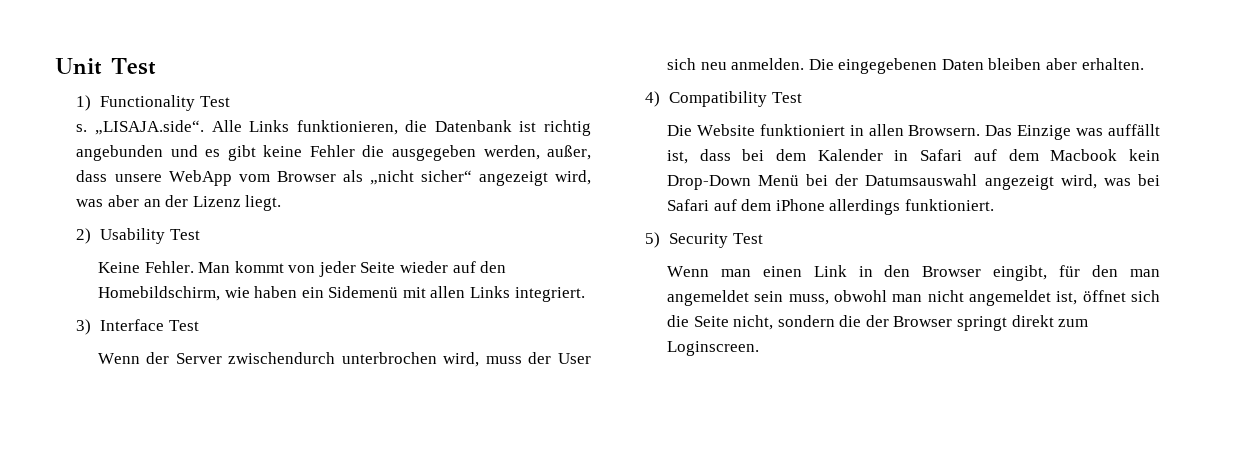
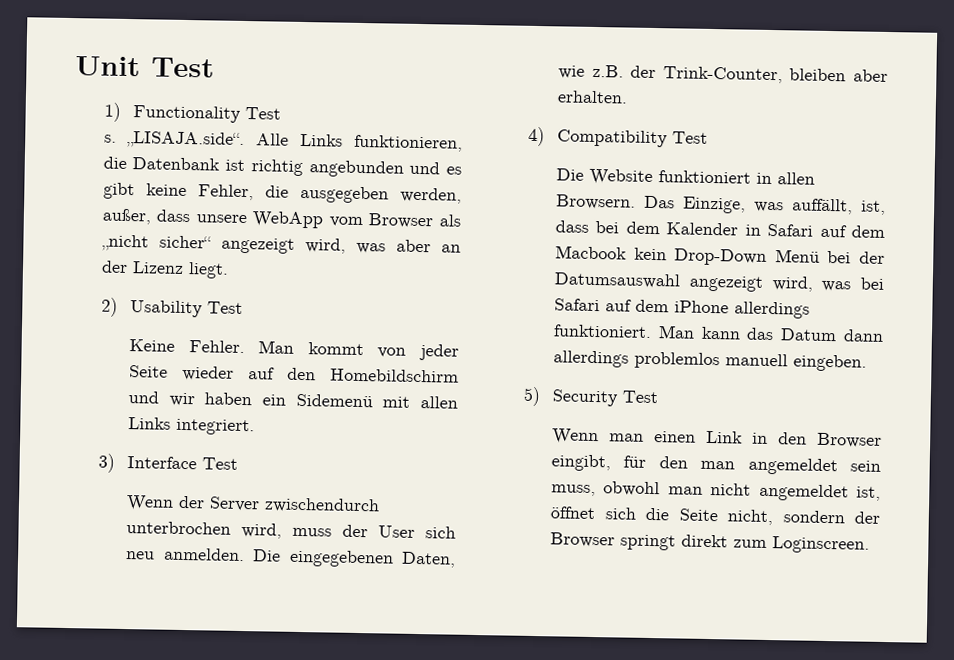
- „LISAJA.side“. Alle Links funktionieren, die Datenbank ist richtig angebunden und es gibt keine Fehler die ausgegeben werden, außer, dass unsere WebApp vom Browser als „nicht sicher“ angezeigt wird, was aber an der Lizenz liegt.
+ „LISAJA.side“. Alle Links funktionieren, die Datenbank ist richtig angebunden und es gibt keine Fehler, die ausgegeben werden, außer, dass unsere WebApp vom Browser als „nicht sicher“ angezeigt wird, was aber an der Lizenz liegt.
- Man kommt von jeder Seite wieder auf den Homebildschirm, wie haben ein Sidemenü mit allen Links integriert.
+ Man kommt von jeder Seite wieder auf den Homebildschirm und wir haben ein Sidemenü mit allen Links integriert.
- Die eingegebenen Daten bleiben aber erhalten.
+ Die eingegebenen Daten, wie z.B. der Trink-Counter, bleiben aber erhalten.
- Das Einzige was auffällt ist, dass bei dem Kalender in Safari auf dem Macbook kein Drop-Down Menü bei der Datumsauswahl angezeigt wird, was bei Safari auf dem iPhone allerdings funktioniert.
+ Das Einzige, was auffällt, ist, dass bei dem Kalender in Safari auf dem Macbook kein Drop-Down Menü bei der Datumsauswahl angezeigt wird, was bei Safari auf dem iPhone allerdings funktioniert. Man kann das Datum dann allerdings problemlos manuell eingeben.
- Wenn man einen Link in den Browser eingibt, für den man angemeldet sein muss, obwohl man nicht angemeldet ist, öffnet sich die Seite nicht, sondern die der Browser springt direkt zum Loginscreen.
+ Wenn man einen Link in den Browser eingibt, für den man angemeldet sein muss, obwohl man nicht angemeldet ist, öffnet sich die Seite nicht, sondern der Browser springt direkt zum Loginscreen.

